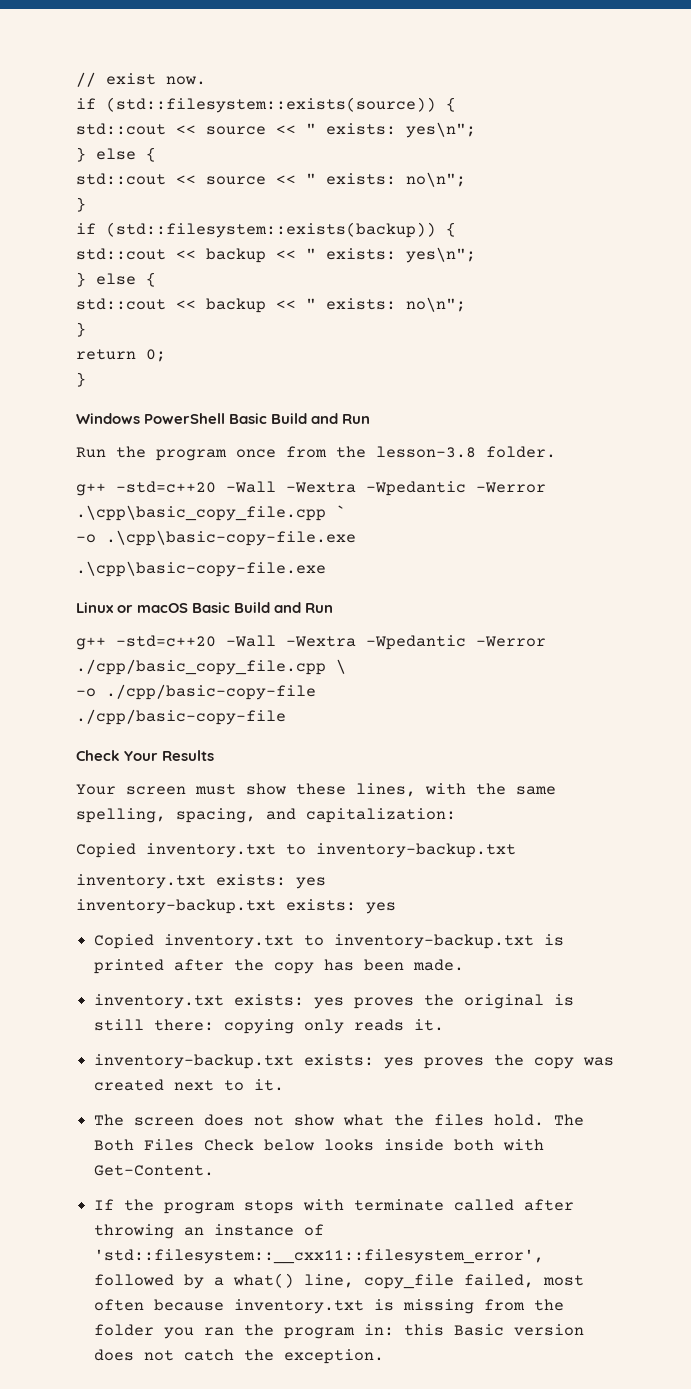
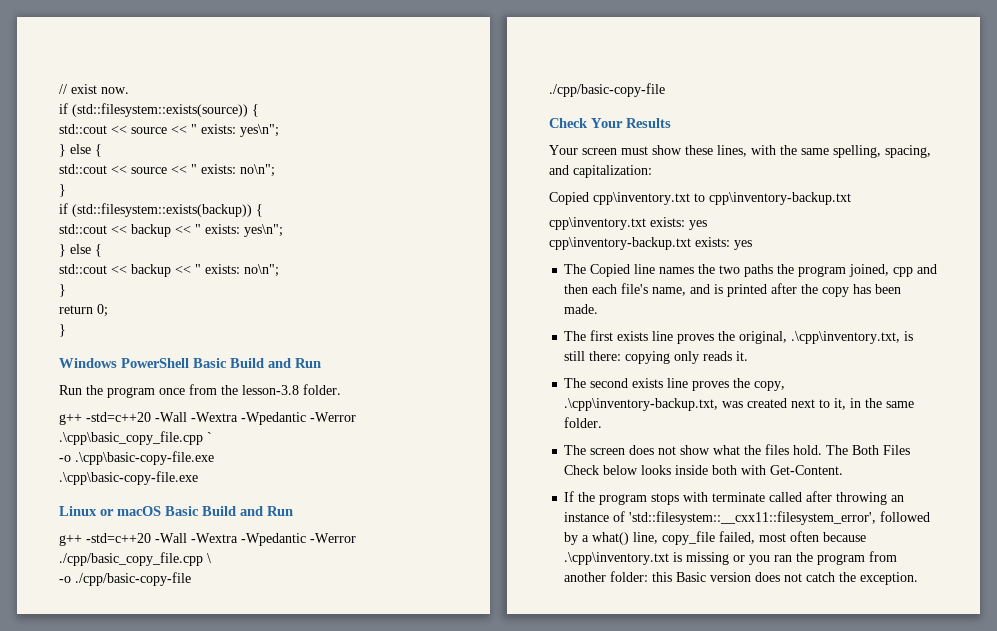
  Your screen must show these lines, with the same spelling, spacing, and capitalization:
- Copied inventory.txt to inventory-backup.txt
- inventory.txt exists: yes
- inventory-backup.txt exists: yes
- Copied inventory.txt to inventory-backup.txt is printed after the copy has been made.
+ Copied cpp\inventory.txt to cpp\inventory-backup.txt
+ cpp\inventory.txt exists: yes
+ cpp\inventory-backup.txt exists: yes
+ The Copied line names the two paths the program joined, cpp and then each file's name, and is printed after the copy has been made.
- inventory.txt exists: yes proves the original is still there: copying only reads it.
+ The first exists line proves the original, .\cpp\inventory.txt, is still there: copying only reads it.
- inventory-backup.txt exists: yes proves the copy was created next to it.
+ The second exists line proves the copy, .\cpp\inventory-backup.txt, was created next to it, in the same folder.
- If the program stops with terminate called after throwing an instance of 'std::filesystem::__cxx11::filesystem_error', followed by a what() line, copy_file failed, most often because inventory.txt is missing from the folder you ran the program in: this Basic version does not catch the exception.
+ If the program stops with terminate called after throwing an instance of 'std::filesystem::__cxx11::filesystem_error', followed by a what() line, copy_file failed, most often because .\cpp\inventory.txt is missing or you ran the program from another folder: this Basic version does not catch the exception.

